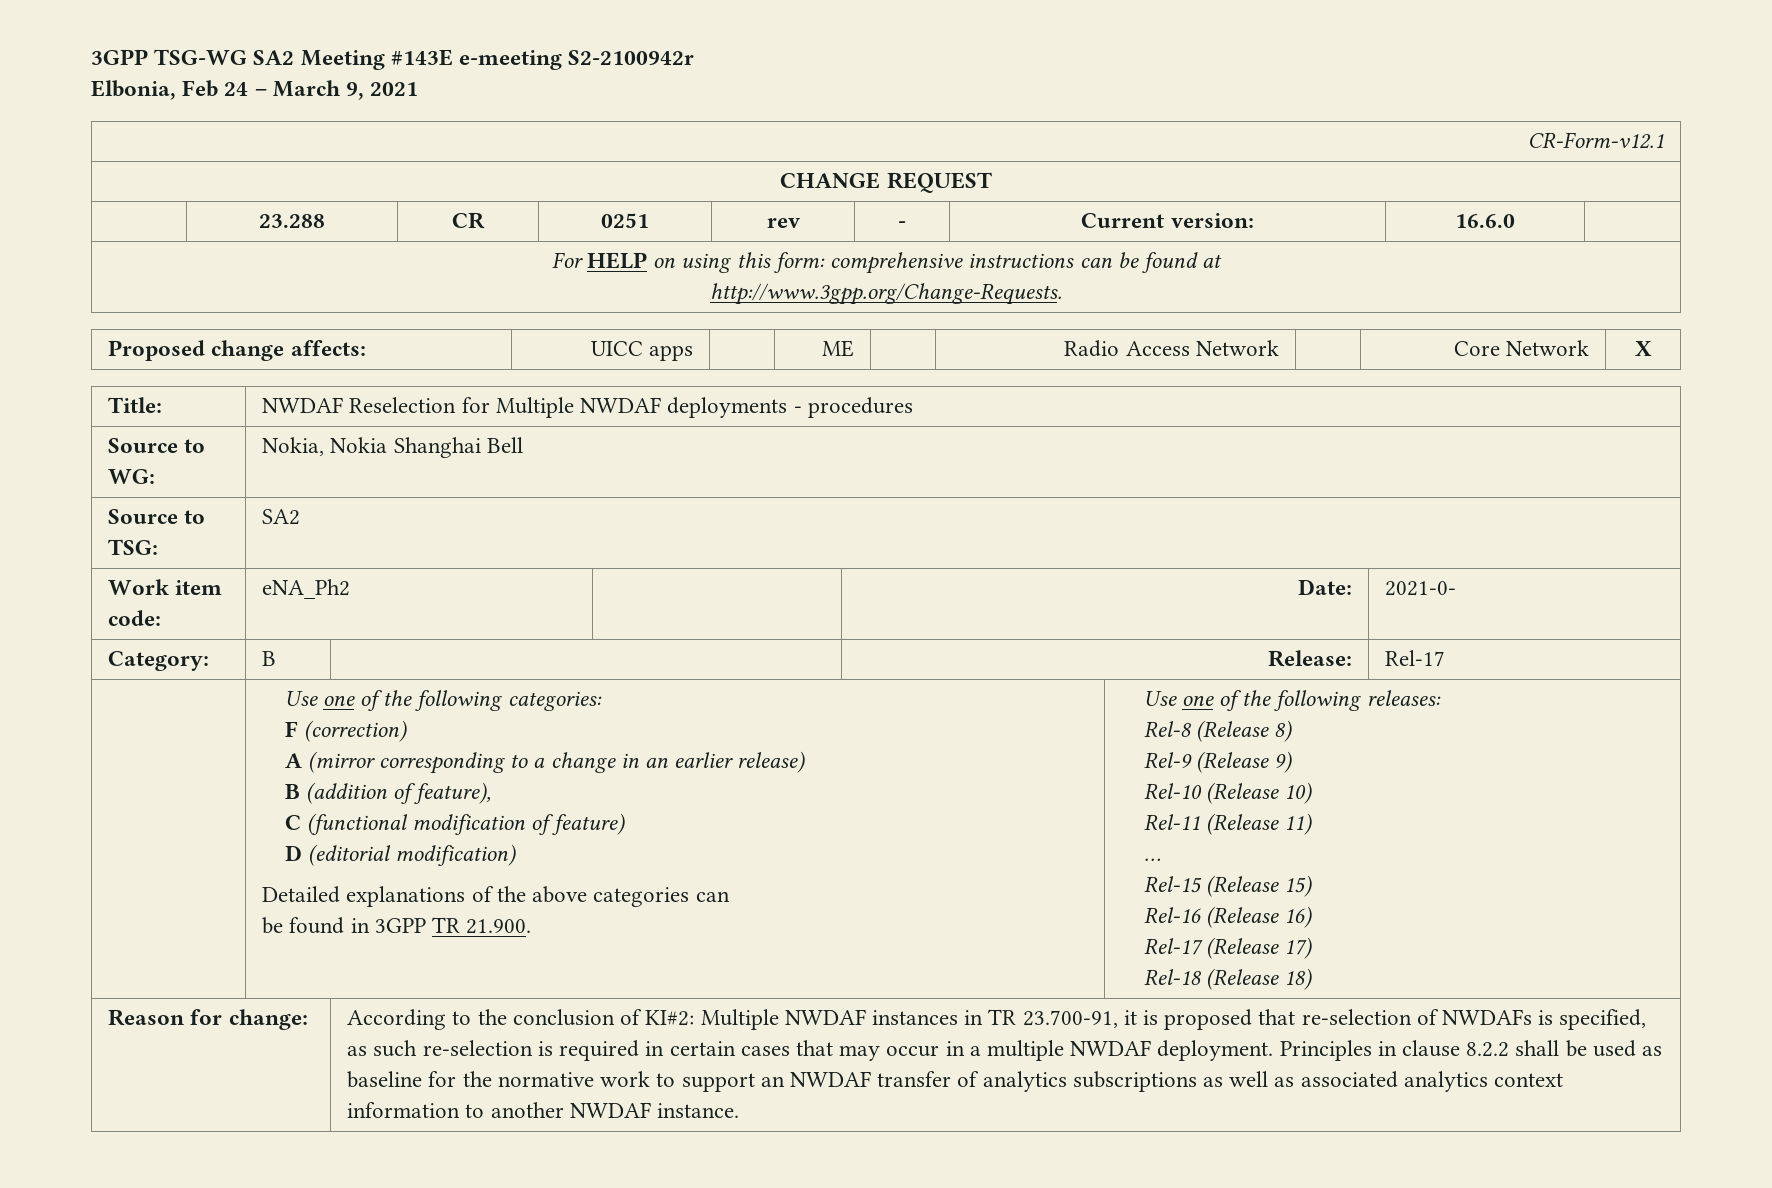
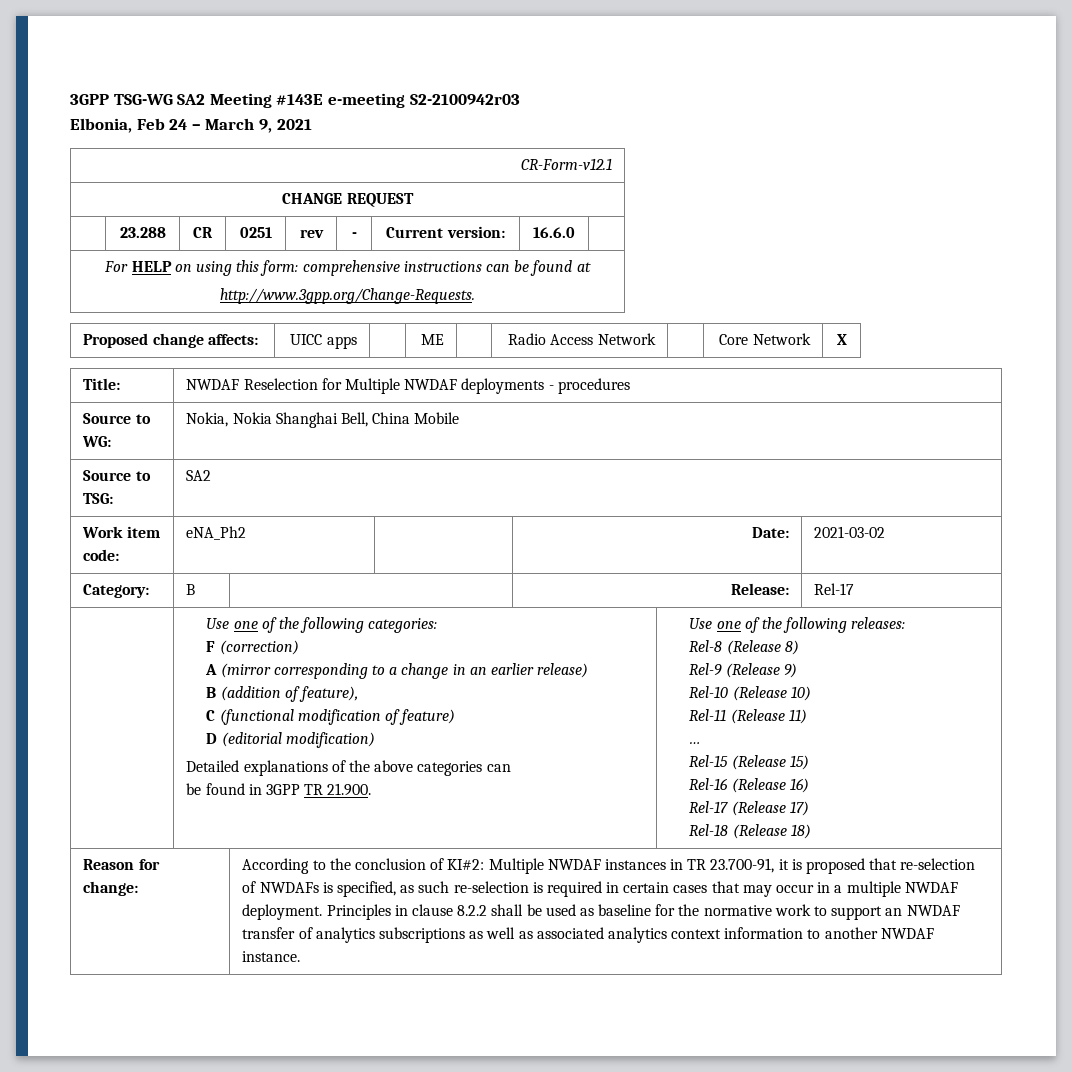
- 3GPP TSG-WG SA2 Meeting #143E e-meeting S2-2100942r
+ 3GPP TSG-WG SA2 Meeting #143E e-meeting S2-2100942r03
- Source to WG: | Nokia, Nokia Shanghai Bell
+ Source to WG: | Nokia, Nokia Shanghai Bell, China Mobile
- Work item code: | eNA_Ph2 | | Date: | 2021-0-
+ Work item code: | eNA_Ph2 | | Date: | 2021-03-02

